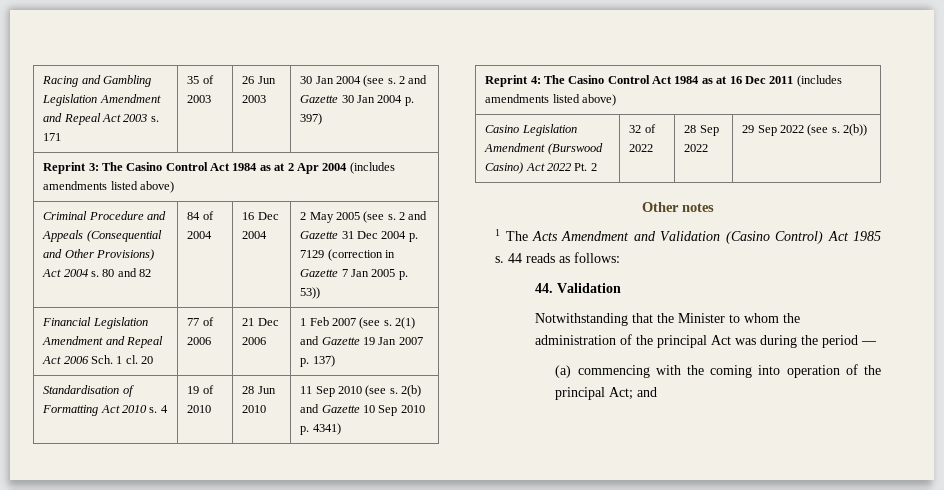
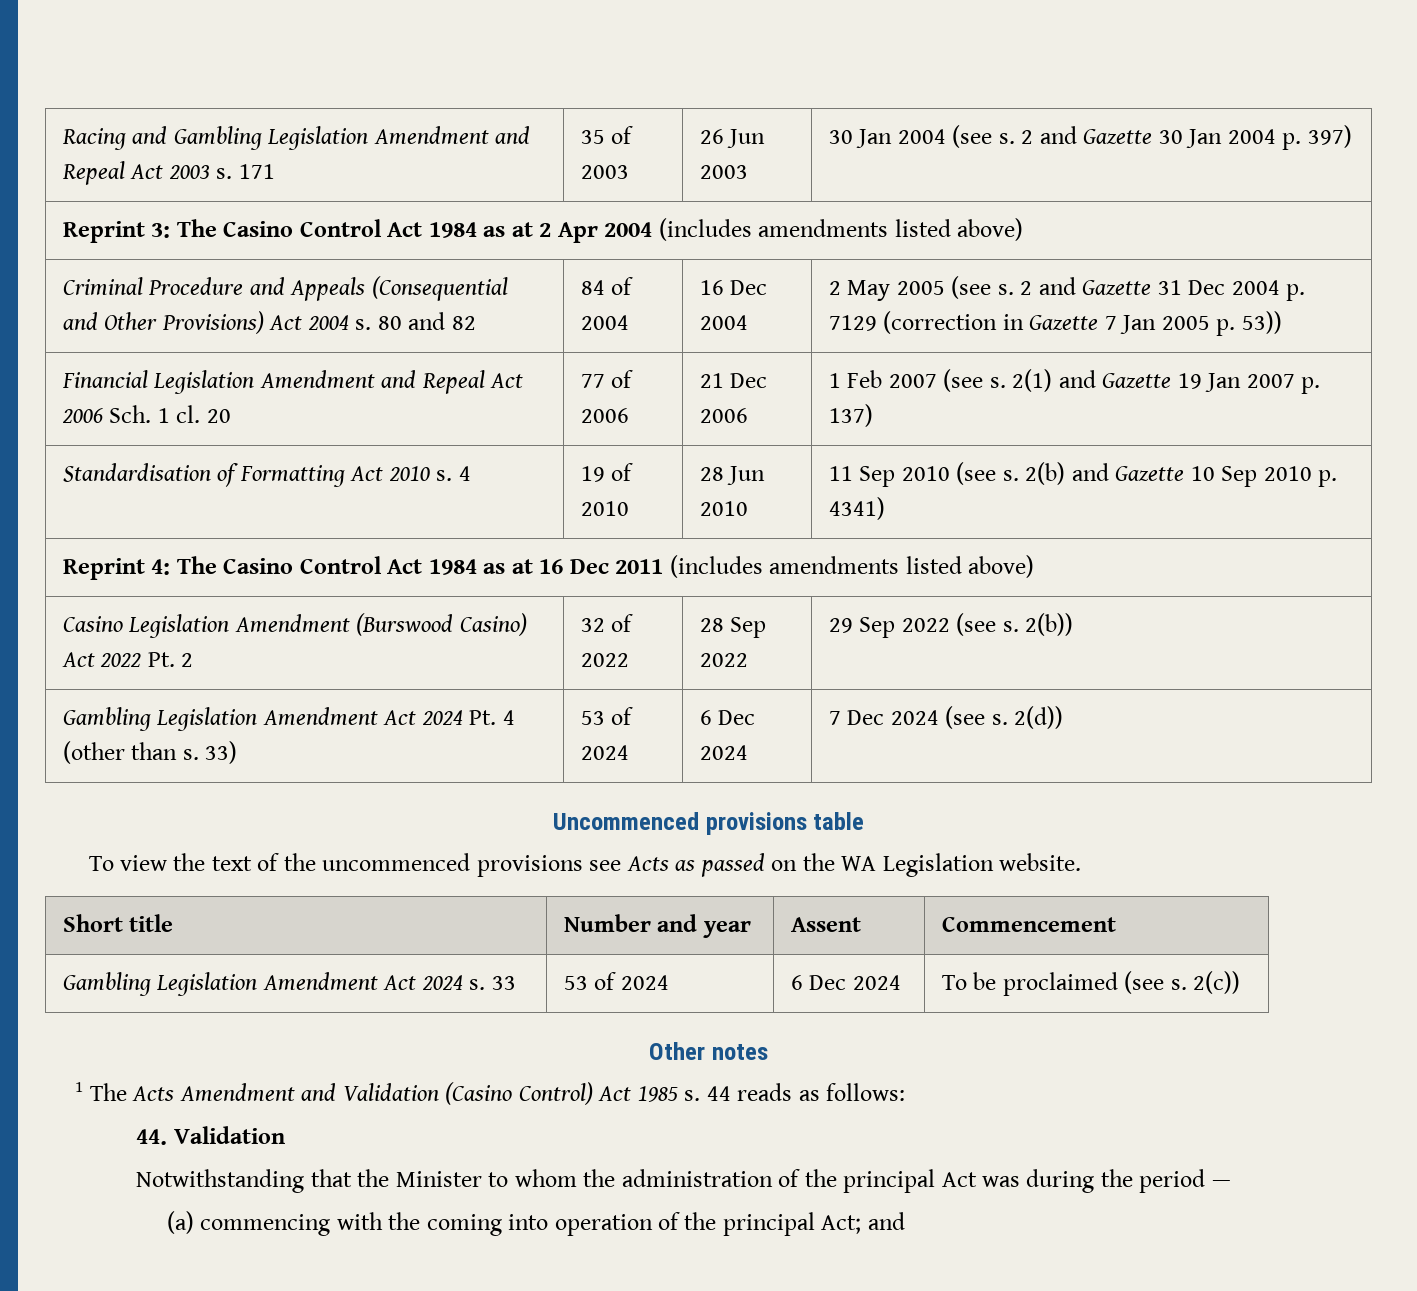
+ Gambling Legislation Amendment Act 2024 Pt. 4 (other than s. 33) | 53 of 2024 | 6 Dec 2024 | 7 Dec 2024 (see s. 2(d))
+ Uncommenced provisions table
+ To view the text of the uncommenced provisions see Acts as passed on the WA Legislation website.
+ Short title | Number and year | Assent | Commencement
+ Gambling Legislation Amendment Act 2024 s. 33 | 53 of 2024 | 6 Dec 2024 | To be proclaimed (see s. 2(c))

